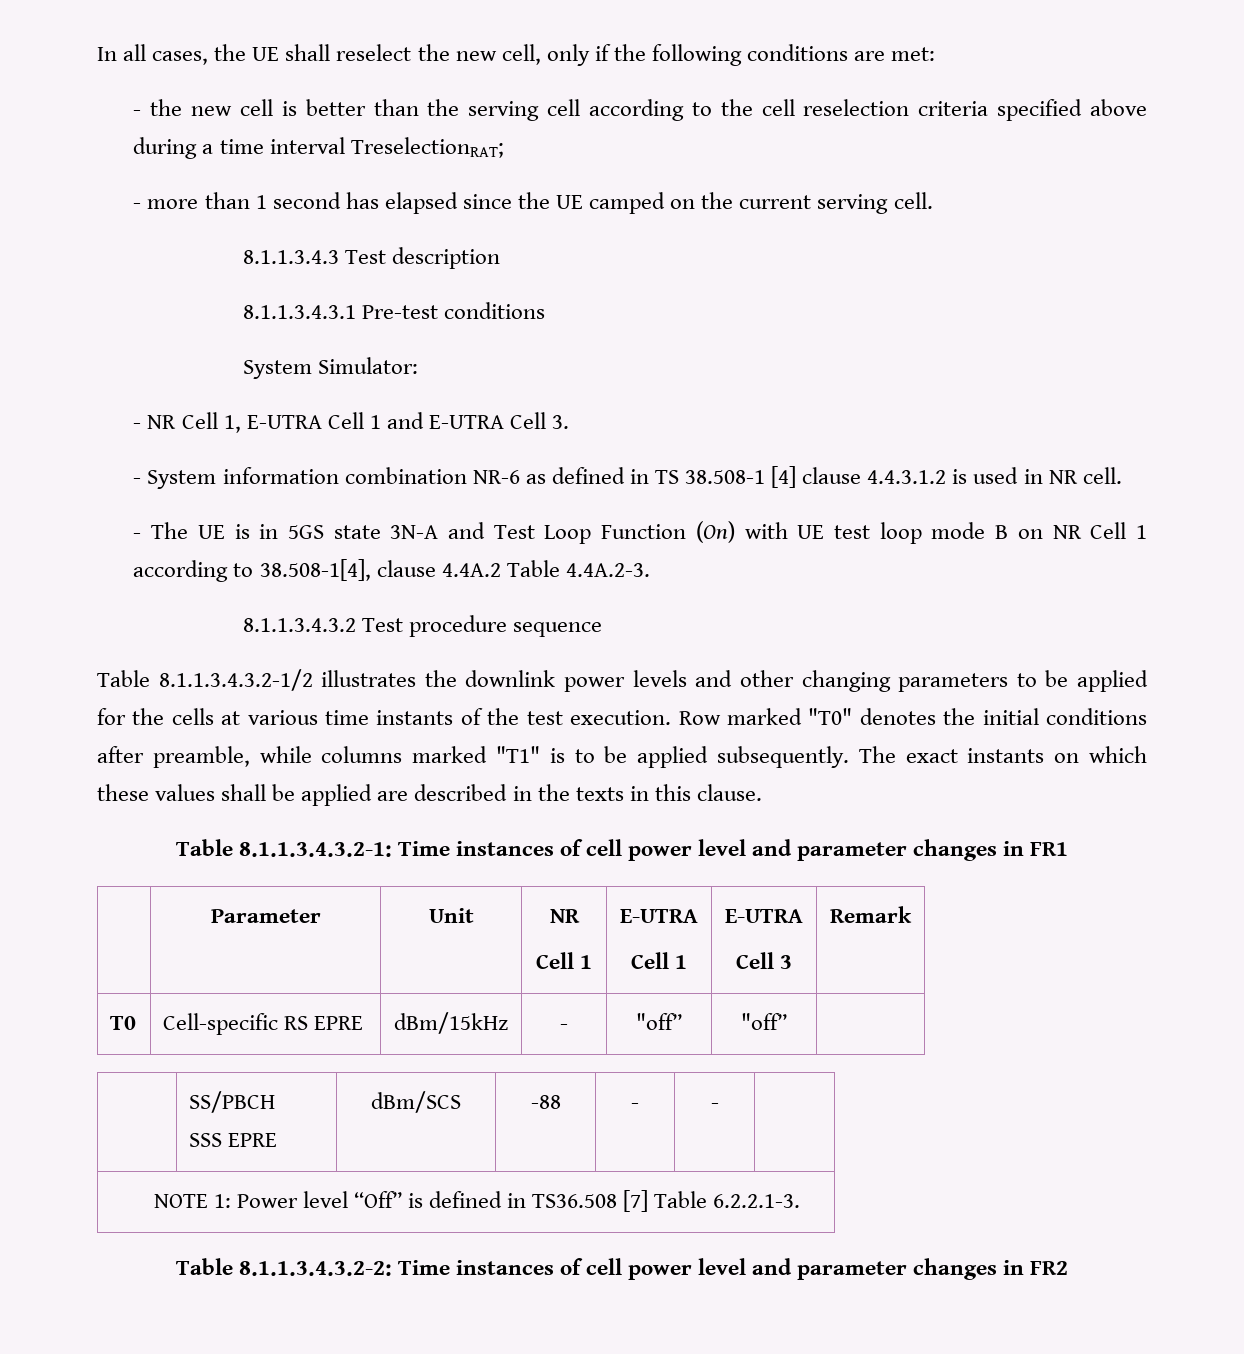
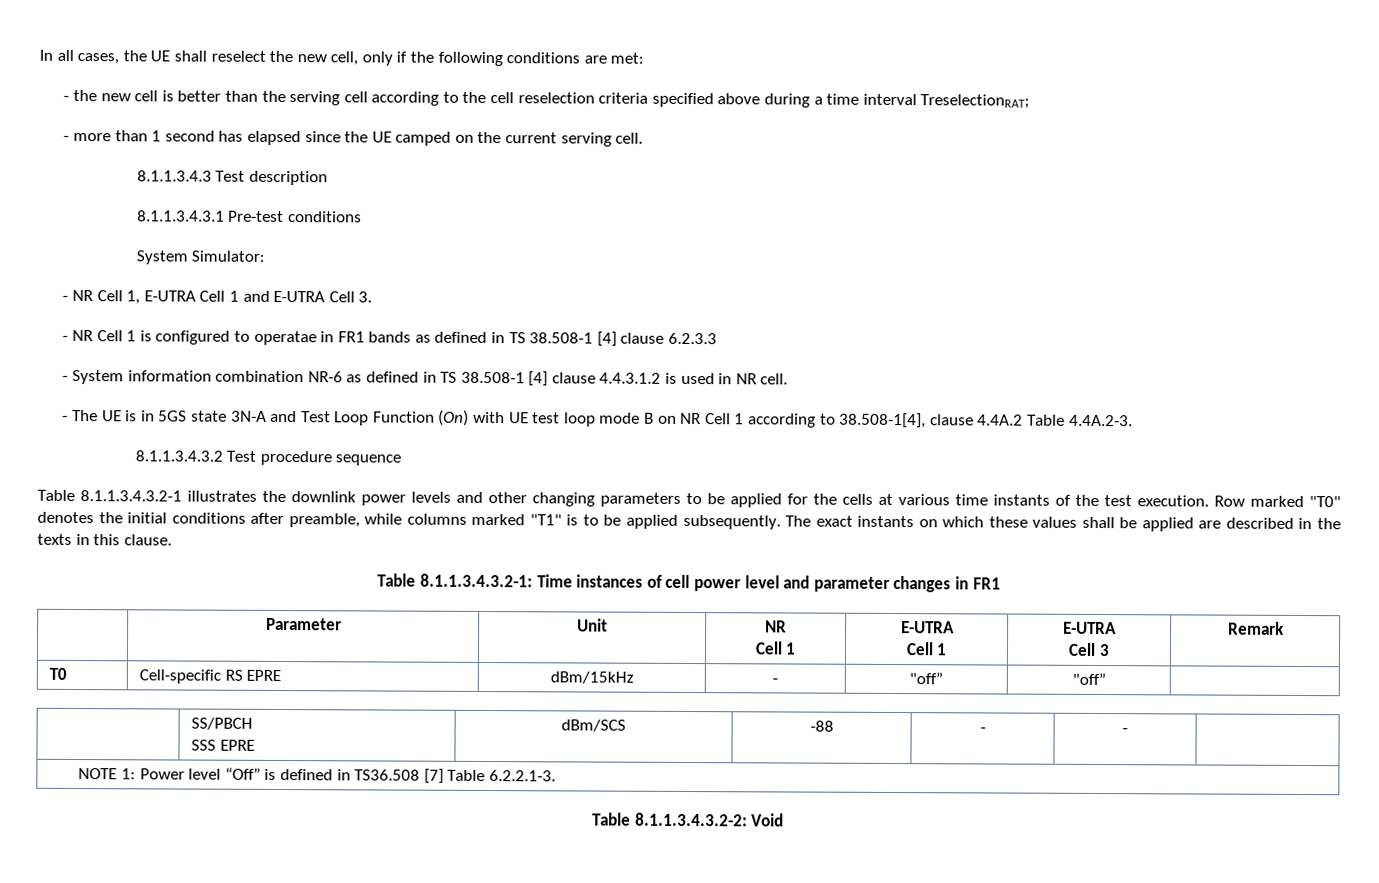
+ - NR Cell 1 is configured to operatae in FR1 bands as defined in TS 38.508-1 [4] clause 6.2.3.3
- Table 8.1.1.3.4.3.2-1/2 illustrates the downlink power levels and other changing parameters to be applied for the cells at various time instants of the test execution.
+ Table 8.1.1.3.4.3.2-1 illustrates the downlink power levels and other changing parameters to be applied for the cells at various time instants of the test execution.
- Table 8.1.1.3.4.3.2-2: Time instances of cell power level and parameter changes in FR2
+ Table 8.1.1.3.4.3.2-2: Void

